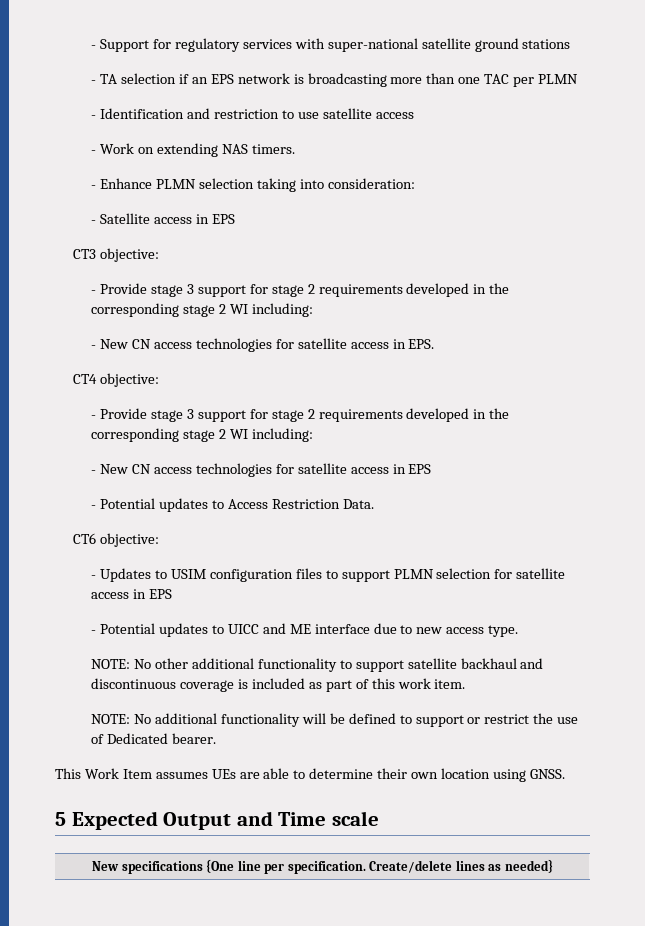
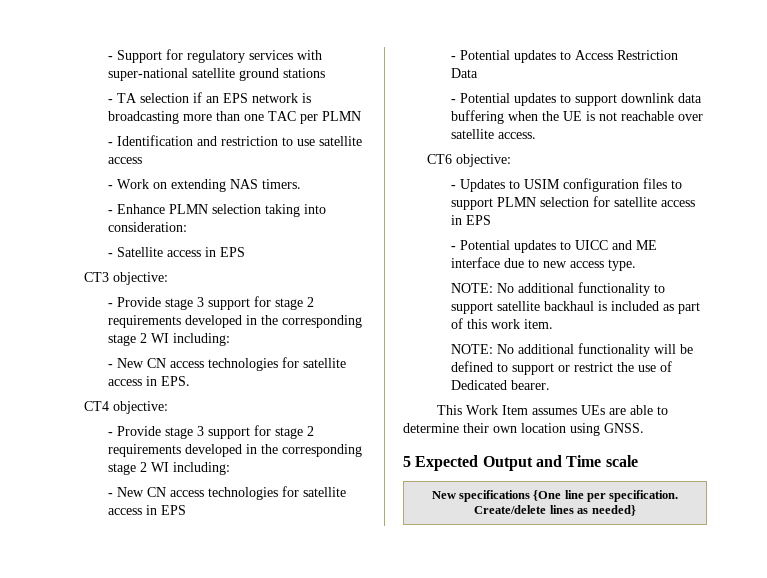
- - Potential updates to Access Restriction Data.
+ - Potential updates to Access Restriction Data
+ - Potential updates to support downlink data buffering when the UE is not reachable over satellite access.
- NOTE: No other additional functionality to support satellite backhaul and discontinuous coverage is included as part of this work item.
+ NOTE: No additional functionality to support satellite backhaul is included as part of this work item.

